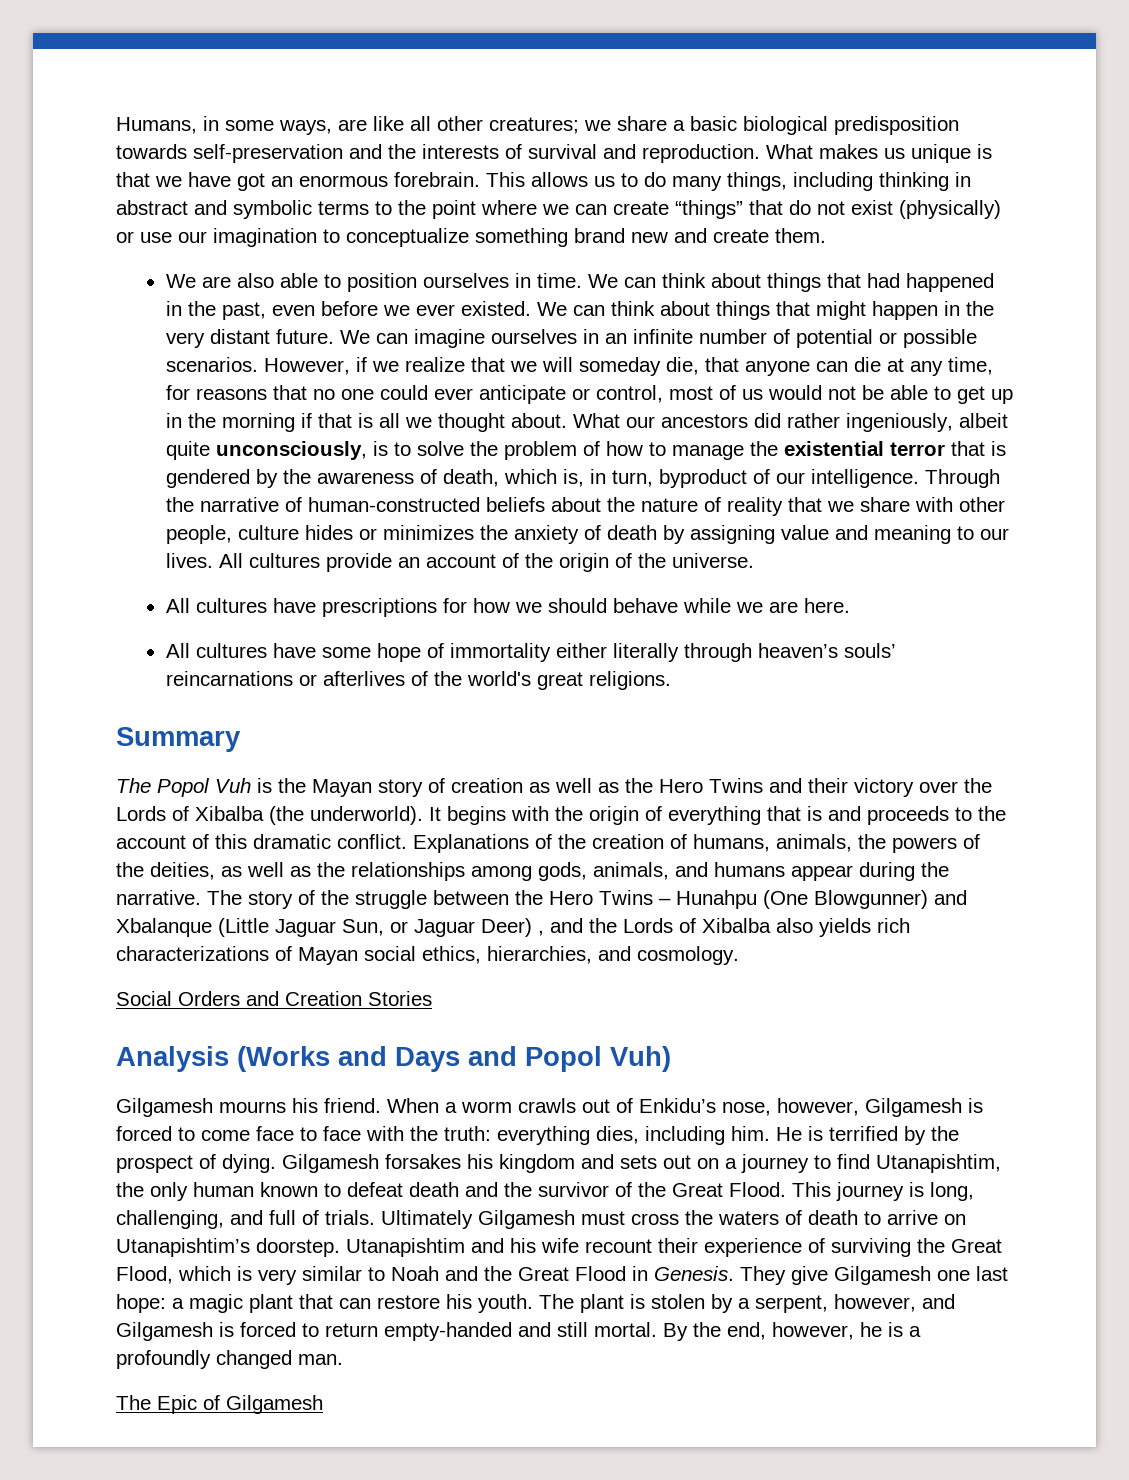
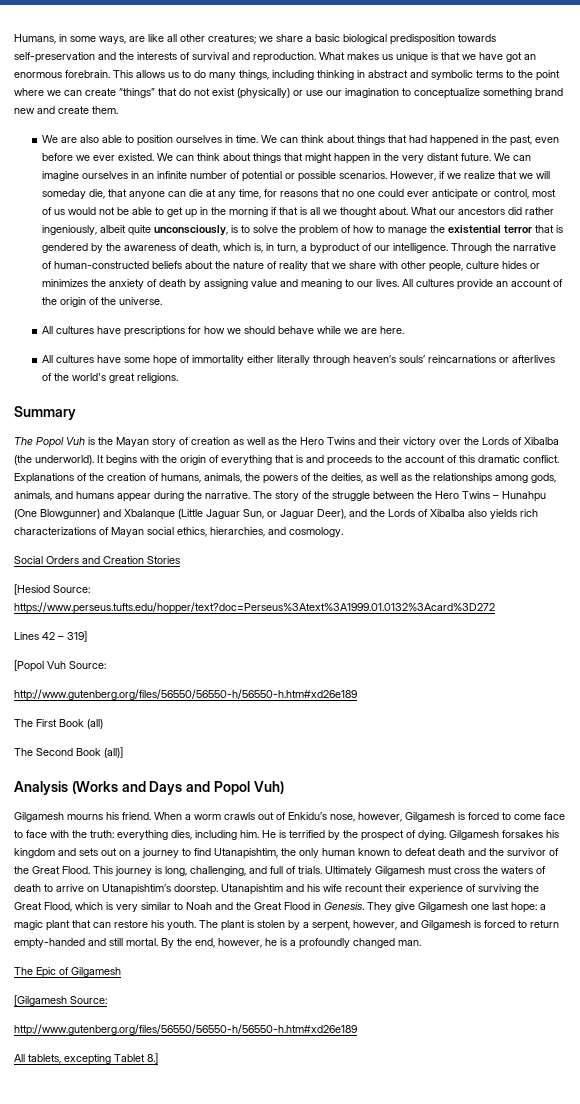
- What our ancestors did rather ingeniously, albeit quite unconsciously, is to solve the problem of how to manage the existential terror that is gendered by the awareness of death, which is, in turn, byproduct of our intelligence.
+ What our ancestors did rather ingeniously, albeit quite unconsciously, is to solve the problem of how to manage the existential terror that is gendered by the awareness of death, which is, in turn, a byproduct of our intelligence.
- The story of the struggle between the Hero Twins – Hunahpu (One Blowgunner) and Xbalanque (Little Jaguar Sun, or Jaguar Deer) , and the Lords of Xibalba also yields rich characterizations of Mayan social ethics, hierarchies, and cosmology.
+ The story of the struggle between the Hero Twins – Hunahpu (One Blowgunner) and Xbalanque (Little Jaguar Sun, or Jaguar Deer), and the Lords of Xibalba also yields rich characterizations of Mayan social ethics, hierarchies, and cosmology.
+ [Hesiod Source: https://www.perseus.tufts.edu/hopper/text?doc=Perseus%3Atext%3A1999.01.0132%3Acard%3D272
+ Lines 42 – 319]
+ [Popol Vuh Source:
+ http://www.gutenberg.org/files/56550/56550-h/56550-h.htm#xd26e189
+ The First Book (all)
+ The Second Book (all)]
+ [Gilgamesh Source:
+ http://www.gutenberg.org/files/56550/56550-h/56550-h.htm#xd26e189
+ All tablets, excepting Tablet 8.]

